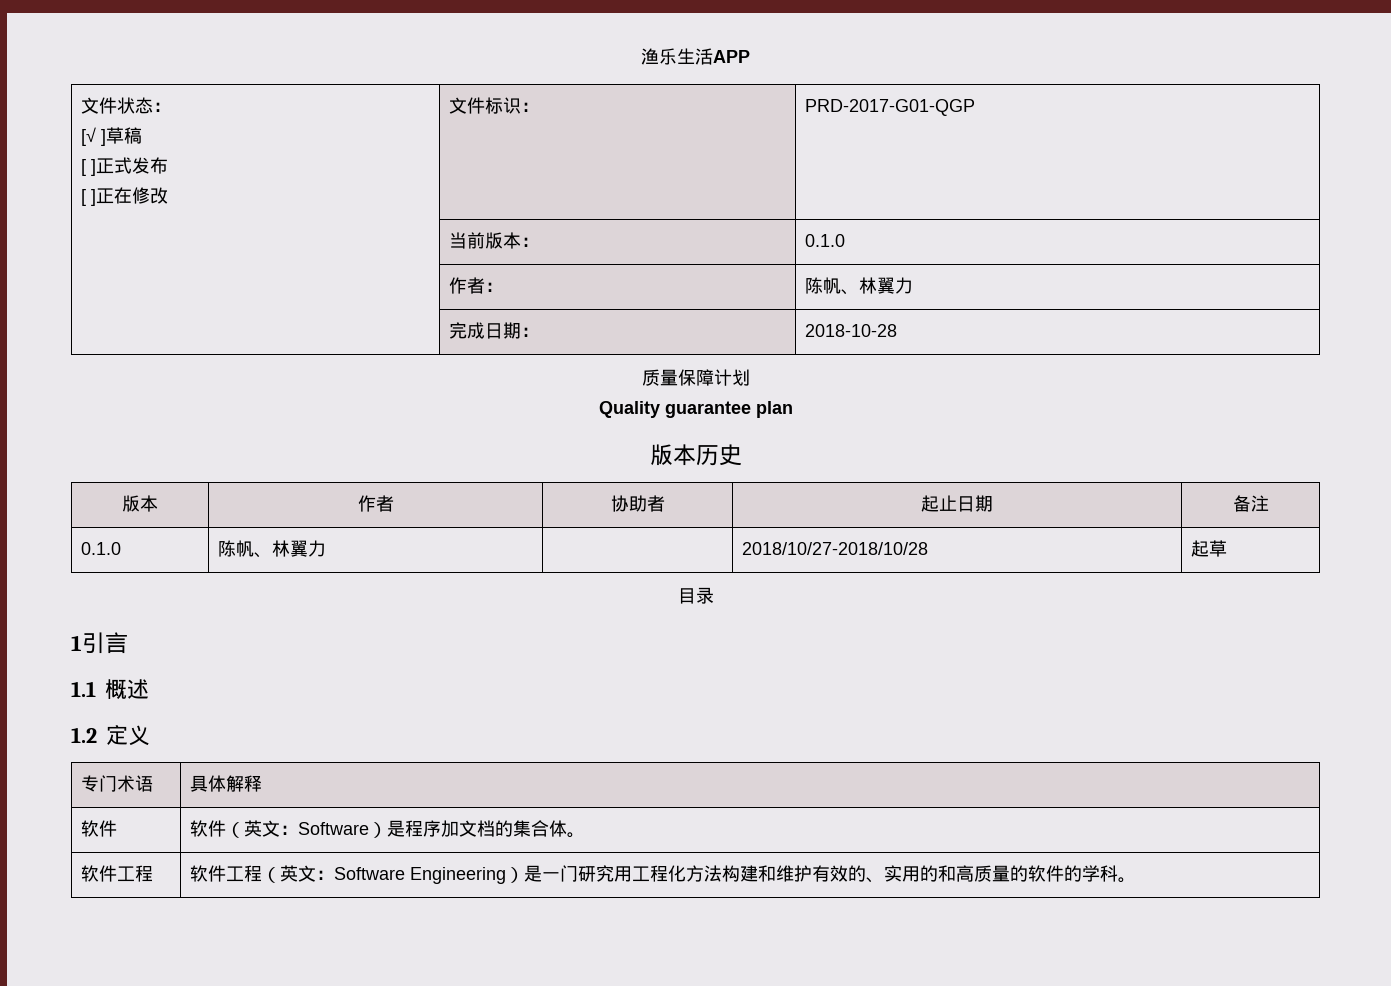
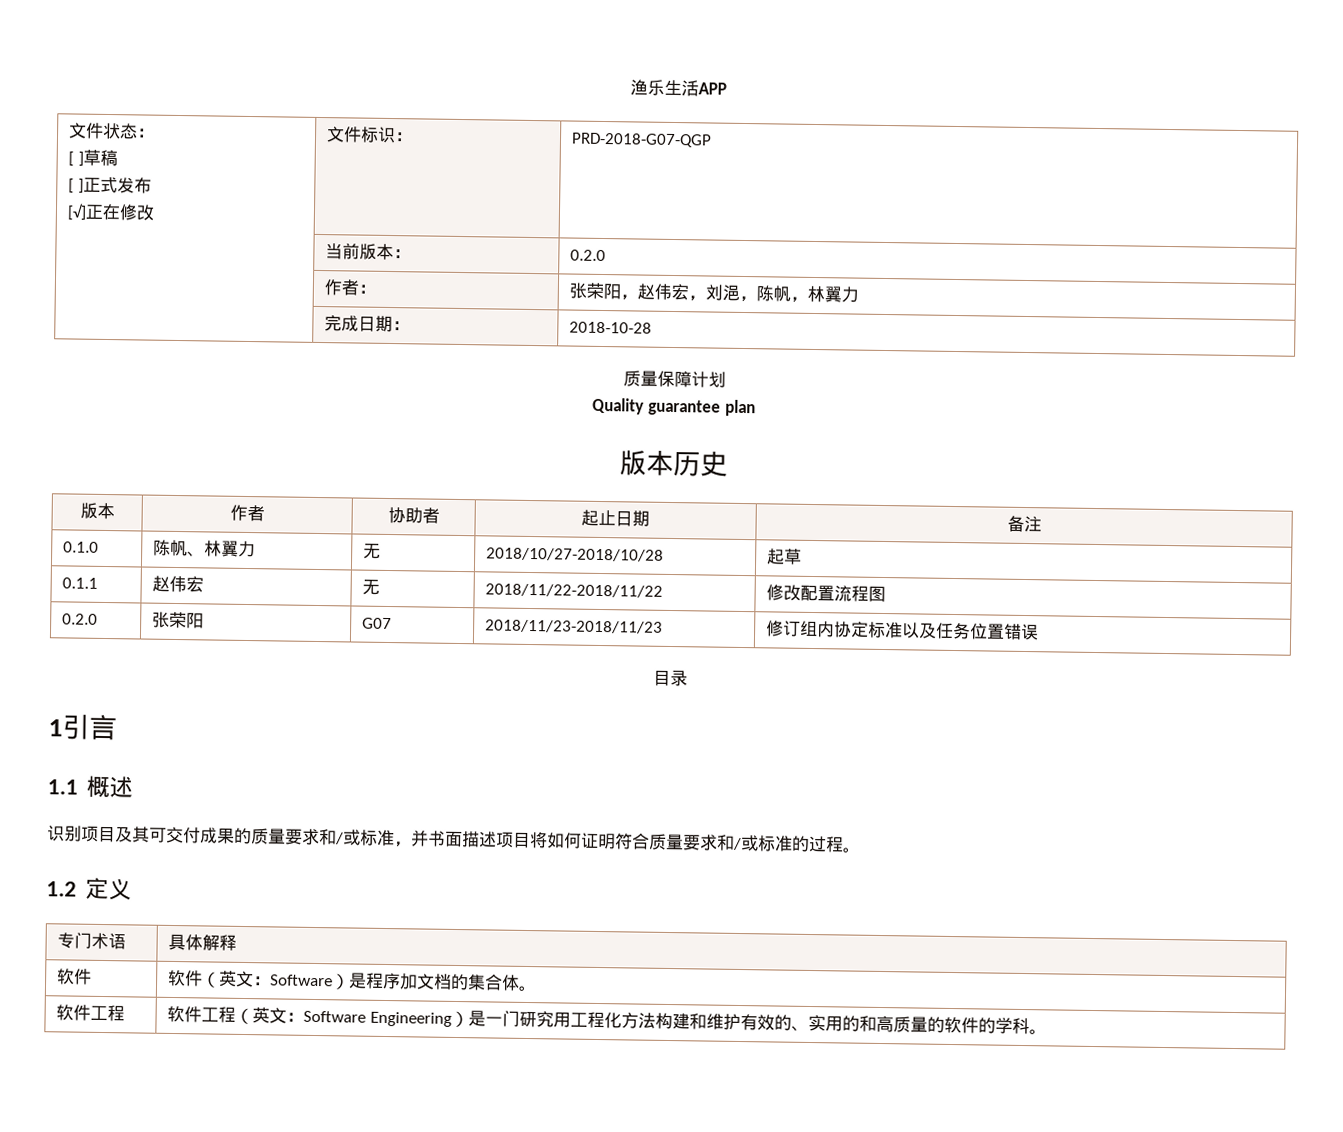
  文件状态：
- [√ ]草稿
+ [ ]草稿
  [ ]正式发布
- [ ]正在修改 | 文件标识： | PRD-2017-G01-QGP
+ [√]正在修改 | 文件标识： | PRD-2018-G07-QGP
- | 当前版本： | 0.1.0
+ | 当前版本： | 0.2.0
- | 作者： | 陈帆、林翼力
+ | 作者： | 张荣阳，赵伟宏，刘浥，陈帆，林翼力
- 0.1.0 | 陈帆、林翼力 | | 2018/10/27-2018/10/28 | 起草
+ 0.1.0 | 陈帆、林翼力 | 无 | 2018/10/27-2018/10/28 | 起草
+ 0.1.1 | 赵伟宏 | 无 | 2018/11/22-2018/11/22 | 修改配置流程图
+ 0.2.0 | 张荣阳 | G07 | 2018/11/23-2018/11/23 | 修订组内协定标准以及任务位置错误
+ 识别项目及其可交付成果的质量要求和/或标准，并书面描述项目将如何证明符合质量要求和/或标准的过程。

